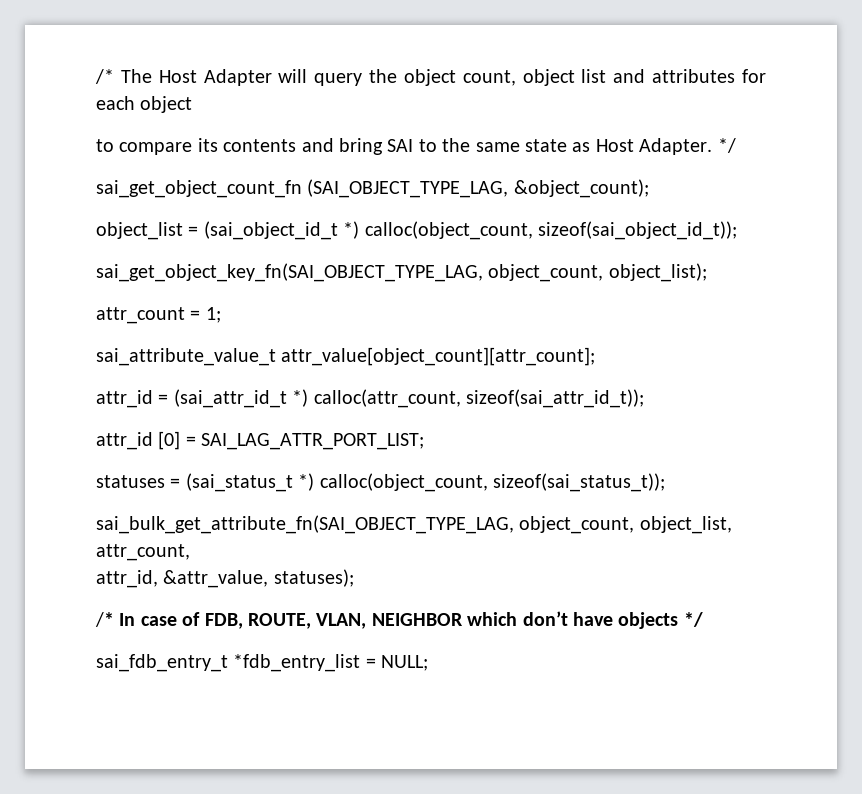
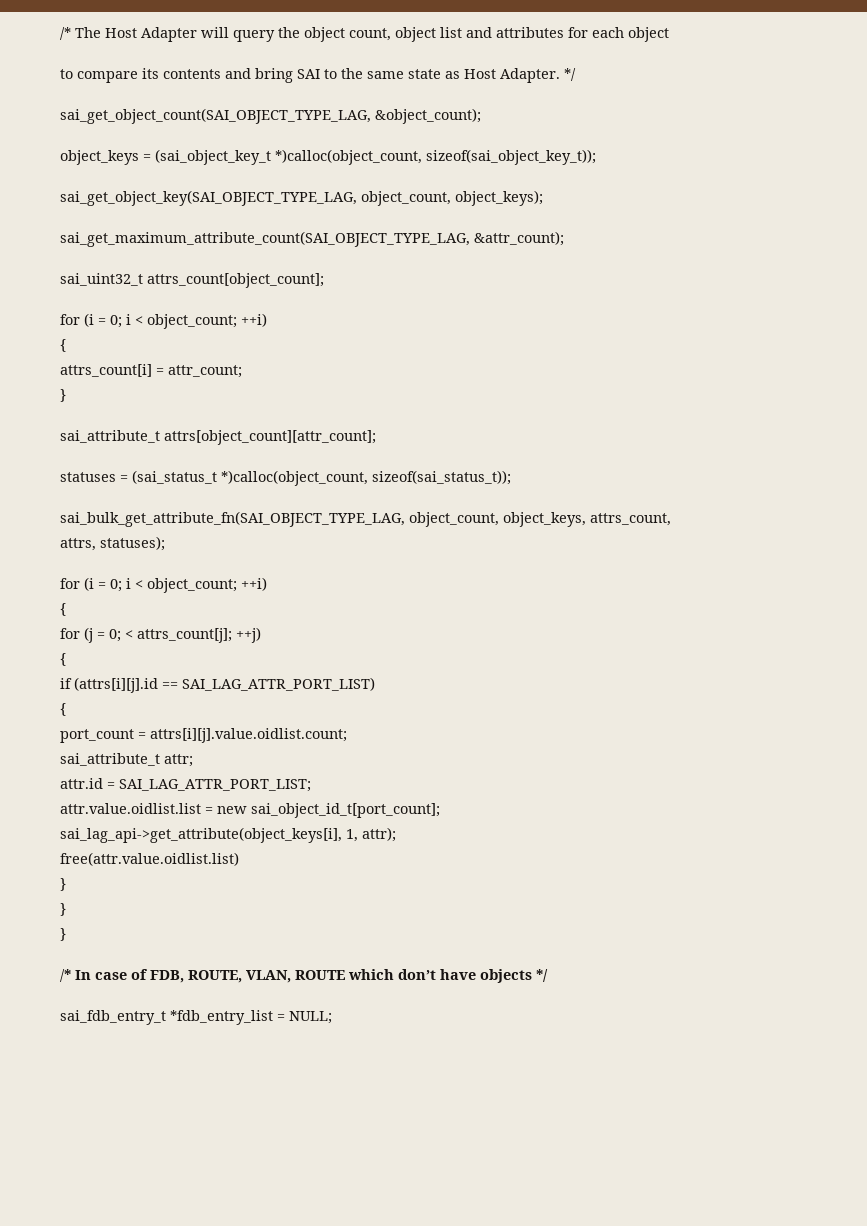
- sai_get_object_count_fn (SAI_OBJECT_TYPE_LAG, &object_count);
+ sai_get_object_count(SAI_OBJECT_TYPE_LAG, &object_count);
- object_list = (sai_object_id_t *) calloc(object_count, sizeof(sai_object_id_t));
- sai_get_object_key_fn(SAI_OBJECT_TYPE_LAG, object_count, object_list);
- attr_count = 1;
- sai_attribute_value_t attr_value[object_count][attr_count];
- attr_id = (sai_attr_id_t *) calloc(attr_count, sizeof(sai_attr_id_t));
- attr_id [0] = SAI_LAG_ATTR_PORT_LIST;
+ object_keys = (sai_object_key_t *)calloc(object_count, sizeof(sai_object_key_t));
+ sai_get_object_key(SAI_OBJECT_TYPE_LAG, object_count, object_keys);
+ sai_get_maximum_attribute_count(SAI_OBJECT_TYPE_LAG, &attr_count);
+ sai_uint32_t attrs_count[object_count];
+ for (i = 0; i < object_count; ++i)
+ {
+ attrs_count[i] = attr_count;
+ }
+ sai_attribute_t attrs[object_count][attr_count];
- statuses = (sai_status_t *) calloc(object_count, sizeof(sai_status_t));
+ statuses = (sai_status_t *)calloc(object_count, sizeof(sai_status_t));
- sai_bulk_get_attribute_fn(SAI_OBJECT_TYPE_LAG, object_count, object_list, attr_count,
- attr_id, &attr_value, statuses);
+ sai_bulk_get_attribute_fn(SAI_OBJECT_TYPE_LAG, object_count, object_keys, attrs_count,
+ attrs, statuses);
+ for (i = 0; i < object_count; ++i)
+ {
+ for (j = 0; < attrs_count[j]; ++j)
+ {
+ if (attrs[i][j].id == SAI_LAG_ATTR_PORT_LIST)
+ {
+ port_count = attrs[i][j].value.oidlist.count;
+ sai_attribute_t attr;
+ attr.id = SAI_LAG_ATTR_PORT_LIST;
+ attr.value.oidlist.list = new sai_object_id_t[port_count];
+ sai_lag_api->get_attribute(object_keys[i], 1, attr);
+ free(attr.value.oidlist.list)
+ }
+ }
+ }
- /* In case of FDB, ROUTE, VLAN, NEIGHBOR which don’t have objects */
+ /* In case of FDB, ROUTE, VLAN, ROUTE which don’t have objects */

